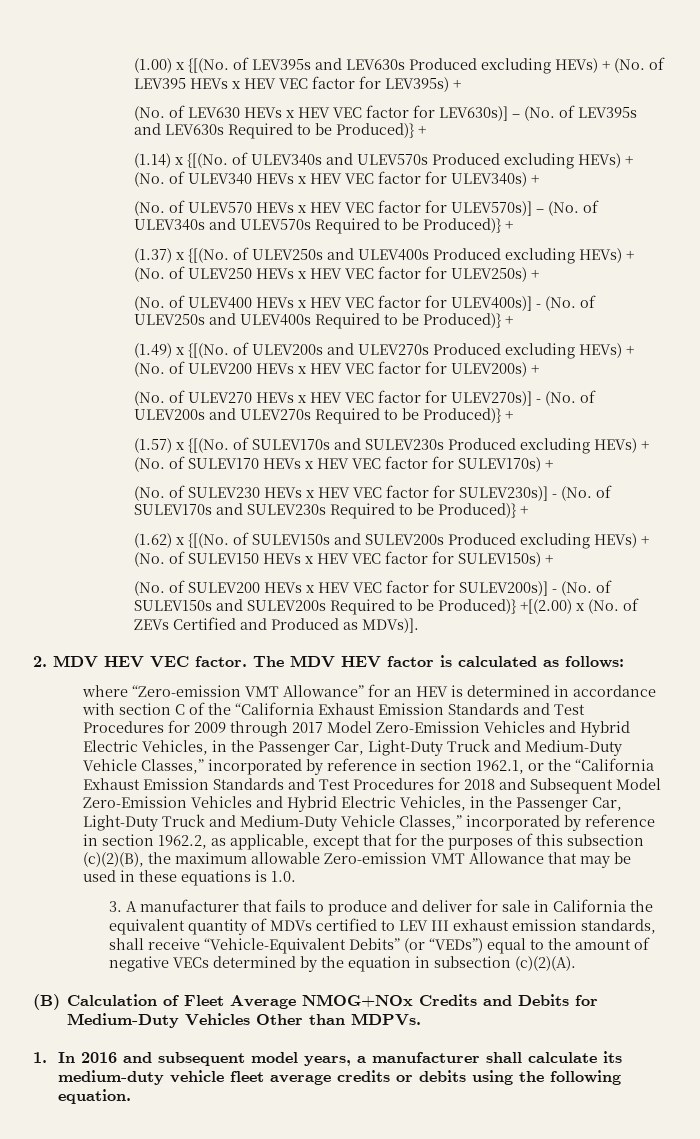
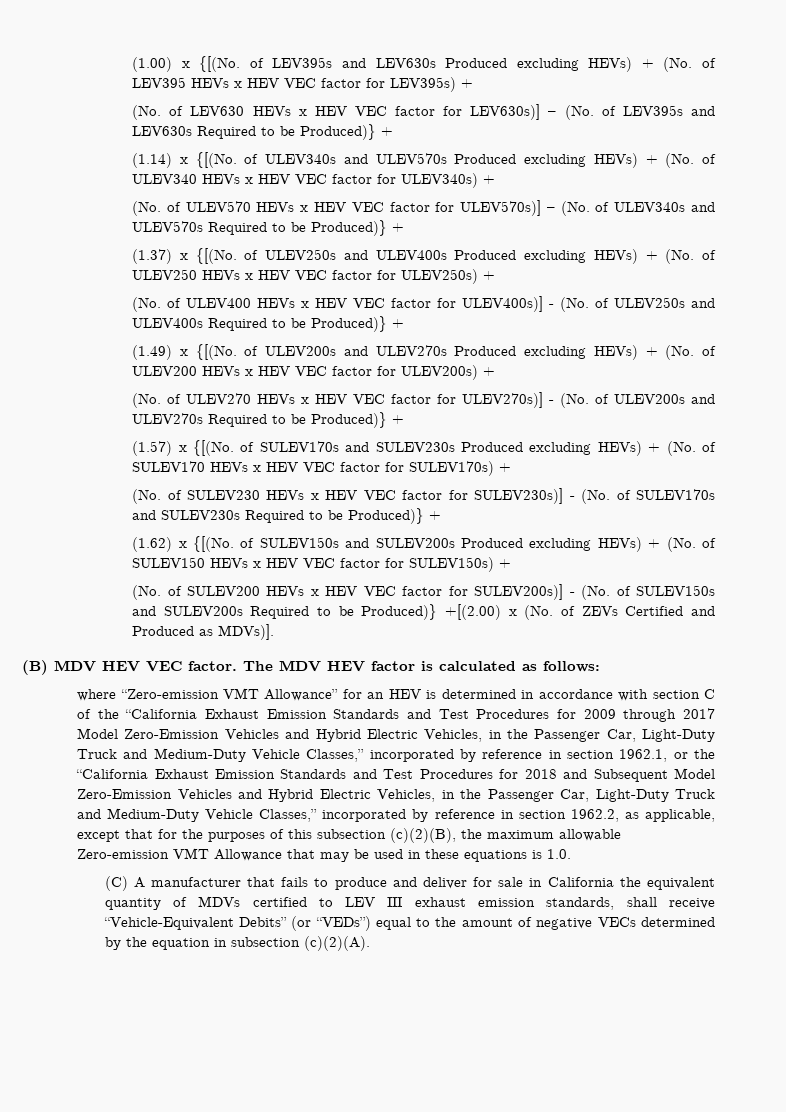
- 2. MDV HEV VEC factor.
+ (B) MDV HEV VEC factor.
- 3. A manufacturer that fails to produce and deliver for sale in California the equivalent quantity of MDVs certified to LEV III exhaust emission standards, shall receive “Vehicle-Equivalent Debits” (or “VEDs”) equal to the amount of negative VECs determined by the equation in subsection (c)(2)(A).
+ (C) A manufacturer that fails to produce and deliver for sale in California the equivalent quantity of MDVs certified to LEV III exhaust emission standards, shall receive “Vehicle-Equivalent Debits” (or “VEDs”) equal to the amount of negative VECs determined by the equation in subsection (c)(2)(A).
- (B) Calculation of Fleet Average NMOG+NOx Credits and Debits for Medium-Duty Vehicles Other than MDPVs.
- 1. In 2016 and subsequent model years, a manufacturer shall calculate its medium-duty vehicle fleet average credits or debits using the following equation.

